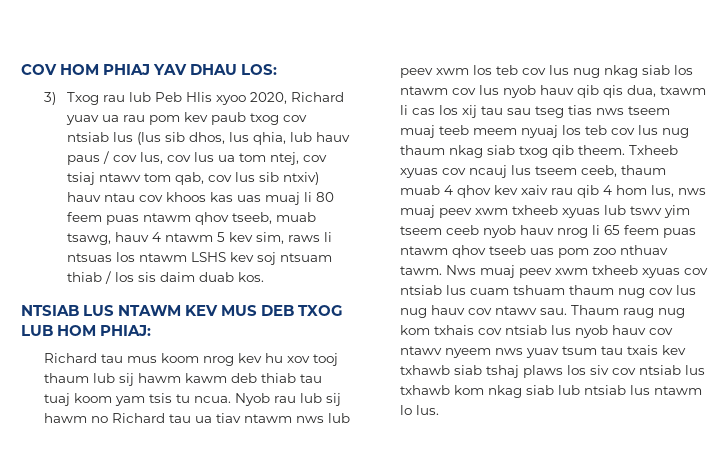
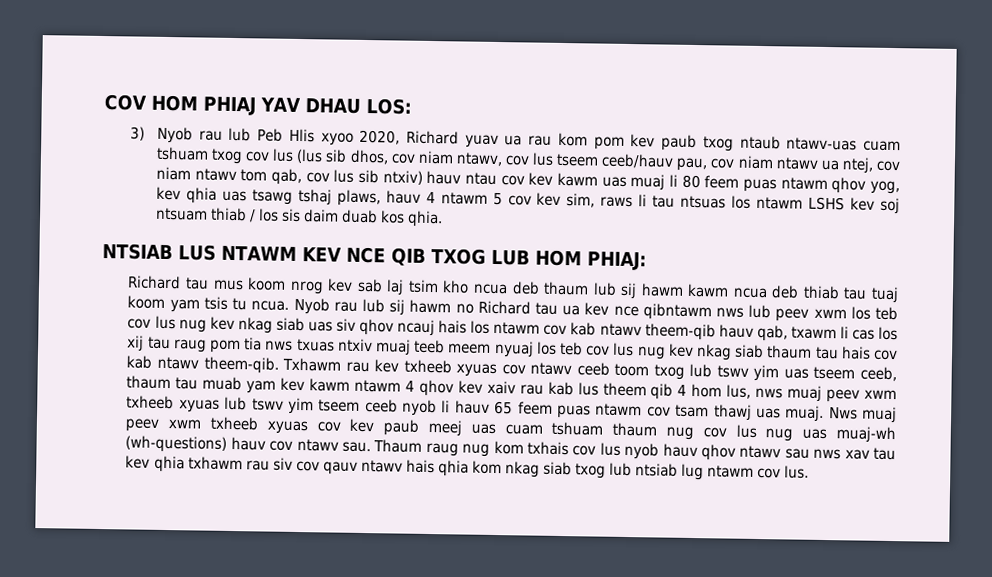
- 3) Txog rau lub Peb Hlis xyoo 2020, Richard yuav ua rau pom kev paub txog cov ntsiab lus (lus sib dhos, lus qhia, lub hauv paus / cov lus, cov lus ua tom ntej, cov tsiaj ntawv tom qab, cov lus sib ntxiv) hauv ntau cov khoos kas uas muaj li 80 feem puas ntawm qhov tseeb, muab tsawg, hauv 4 ntawm 5 kev sim, raws li ntsuas los ntawm LSHS kev soj ntsuam thiab / los sis daim duab kos.
+ 3) Nyob rau lub Peb Hlis xyoo 2020, Richard yuav ua rau kom pom kev paub txog ntaub ntawv-uas cuam tshuam txog cov lus (lus sib dhos, cov niam ntawv, cov lus tseem ceeb/hauv pau, cov niam ntawv ua ntej, cov niam ntawv tom qab, cov lus sib ntxiv) hauv ntau cov kev kawm uas muaj li 80 feem puas ntawm qhov yog, kev qhia uas tsawg tshaj plaws, hauv 4 ntawm 5 cov kev sim, raws li tau ntsuas los ntawm LSHS kev soj ntsuam thiab / los sis daim duab kos qhia.
- NTSIAB LUS NTAWM KEV MUS DEB TXOG LUB HOM PHIAJ:
+ NTSIAB LUS NTAWM KEV NCE QIB TXOG LUB HOM PHIAJ:
- Richard tau mus koom nrog kev hu xov tooj thaum lub sij hawm kawm deb thiab tau tuaj koom yam tsis tu ncua.
+ Richard tau mus koom nrog kev sab laj tsim kho ncua deb thaum lub sij hawm kawm ncua deb thiab tau tuaj koom yam tsis tu ncua.
- Nyob rau lub sij hawm no Richard tau ua tiav ntawm nws lub peev xwm los teb cov lus nug nkag siab los ntawm cov lus nyob hauv qib qis dua, txawm li cas los xij tau sau tseg tias nws tseem muaj teeb meem nyuaj los teb cov lus nug thaum nkag siab txog qib theem. Txheeb xyuas cov ncauj lus tseem ceeb, thaum muab 4 qhov kev xaiv rau qib 4 hom lus, nws muaj peev xwm txheeb xyuas lub tswv yim tseem ceeb nyob hauv nrog li 65 feem puas ntawm qhov tseeb uas pom zoo nthuav tawm.
+ Nyob rau lub sij hawm no Richard tau ua kev nce qibntawm nws lub peev xwm los teb cov lus nug kev nkag siab uas siv qhov ncauj hais los ntawm cov kab ntawv theem-qib hauv qab, txawm li cas los xij tau raug pom tia nws txuas ntxiv muaj teeb meem nyuaj los teb cov lus nug kev nkag siab thaum tau hais cov kab ntawv theem-qib. Txhawm rau kev txheeb xyuas cov ntawv ceeb toom txog lub tswv yim uas tseem ceeb, thaum tau muab yam kev kawm ntawm 4 qhov kev xaiv rau kab lus theem qib 4 hom lus, nws muaj peev xwm txheeb xyuas lub tswv yim tseem ceeb nyob li hauv 65 feem puas ntawm cov tsam thawj uas muaj.
- Nws muaj peev xwm txheeb xyuas cov ntsiab lus cuam tshuam thaum nug cov lus nug hauv cov ntawv sau.
+ Nws muaj peev xwm txheeb xyuas cov kev paub meej uas cuam tshuam thaum nug cov lus nug uas muaj-wh (wh-questions) hauv cov ntawv sau.
- Thaum raug nug kom txhais cov ntsiab lus nyob hauv cov ntawv nyeem nws yuav tsum tau txais kev txhawb siab tshaj plaws los siv cov ntsiab lus txhawb kom nkag siab lub ntsiab lus ntawm lo lus.
+ Thaum raug nug kom txhais cov lus nyob hauv qhov ntawv sau nws xav tau kev qhia txhawm rau siv cov qauv ntawv hais qhia kom nkag siab txog lub ntsiab lug ntawm cov lus.

